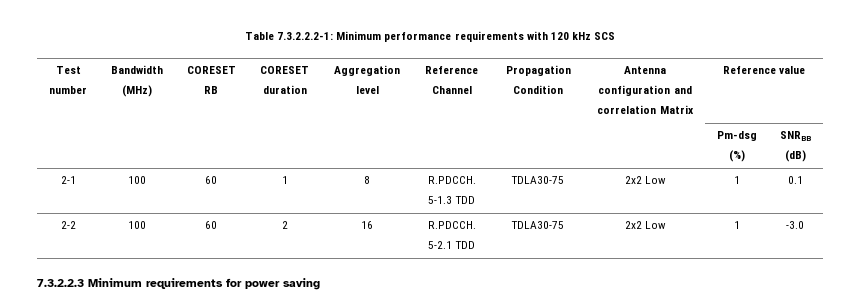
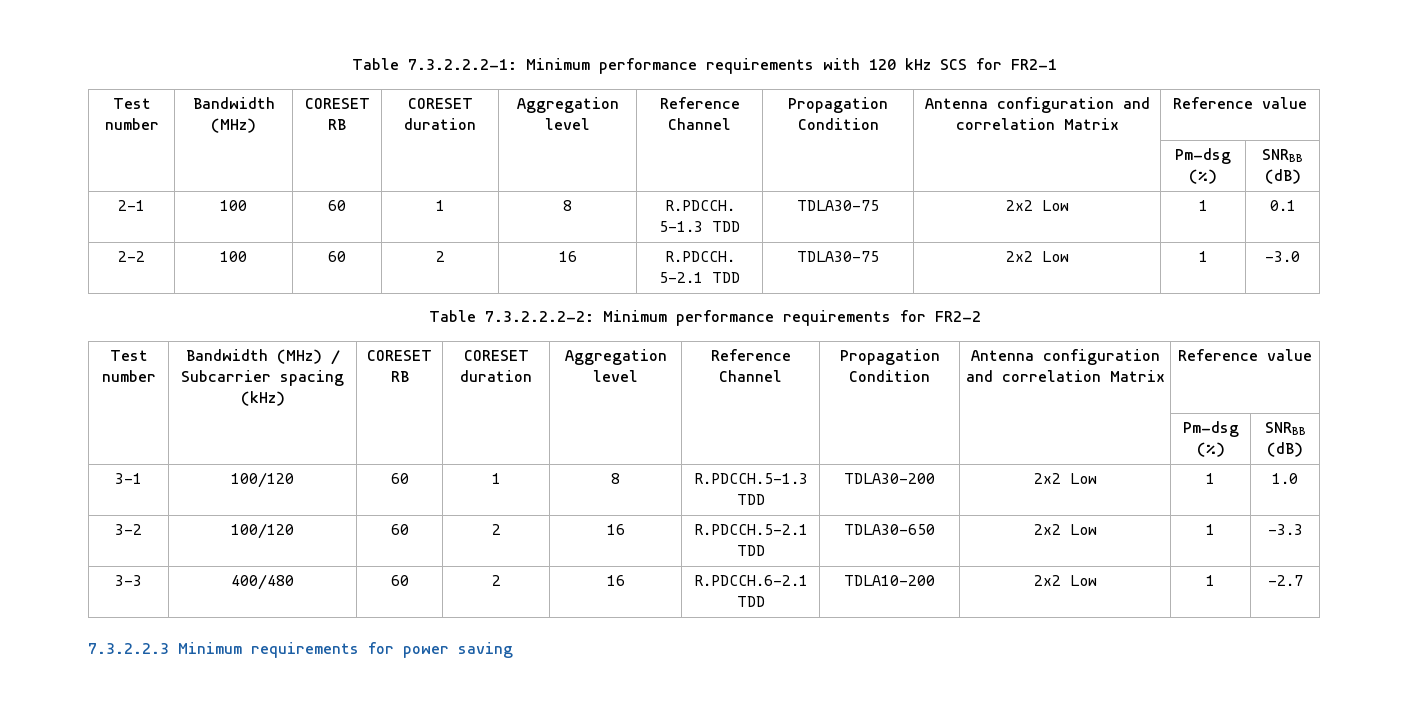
- Table 7.3.2.2.2-1: Minimum performance requirements with 120 kHz SCS
+ Table 7.3.2.2.2-1: Minimum performance requirements with 120 kHz SCS for FR2-1
+ Table 7.3.2.2.2-2: Minimum performance requirements for FR2-2
+ Test number | Bandwidth (MHz) / Subcarrier spacing (kHz) | CORESET RB | CORESET duration | Aggregation level | Reference Channel | Propagation Condition | Antenna configuration and correlation Matrix | Reference value
+ | | | | | | | | Pm-dsg (%) | SNRBB (dB)
+ 3-1 | 100/120 | 60 | 1 | 8 | R.PDCCH.5-1.3 TDD | TDLA30-200 | 2x2 Low | 1 | 1.0
+ 3-2 | 100/120 | 60 | 2 | 16 | R.PDCCH.5-2.1 TDD | TDLA30-650 | 2x2 Low | 1 | -3.3
+ 3-3 | 400/480 | 60 | 2 | 16 | R.PDCCH.6-2.1 TDD | TDLA10-200 | 2x2 Low | 1 | -2.7

